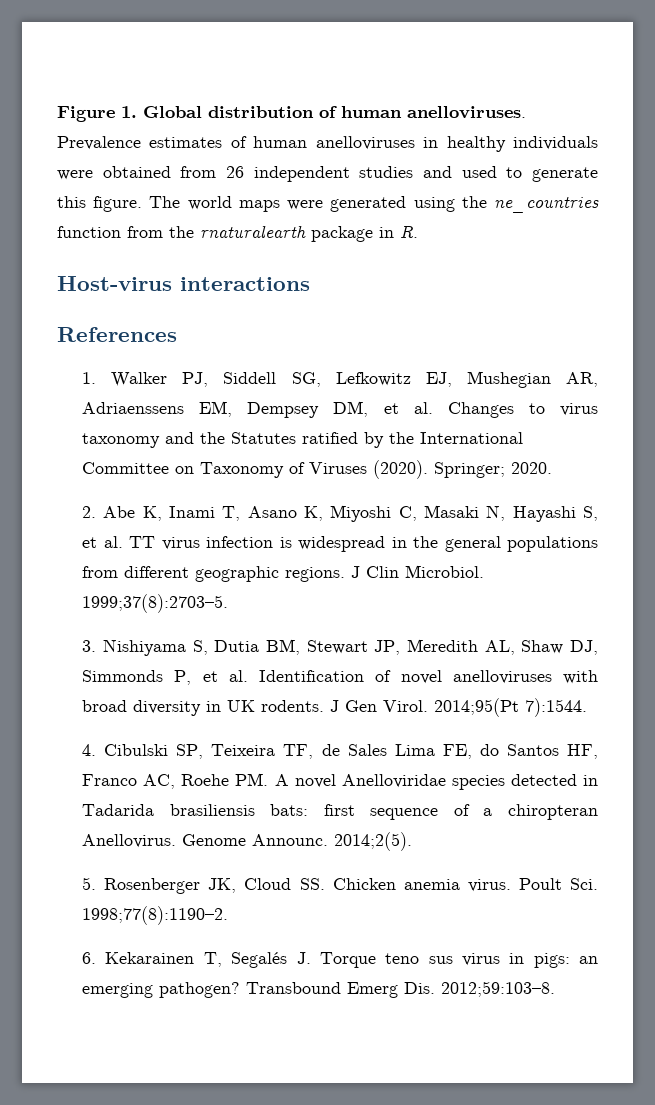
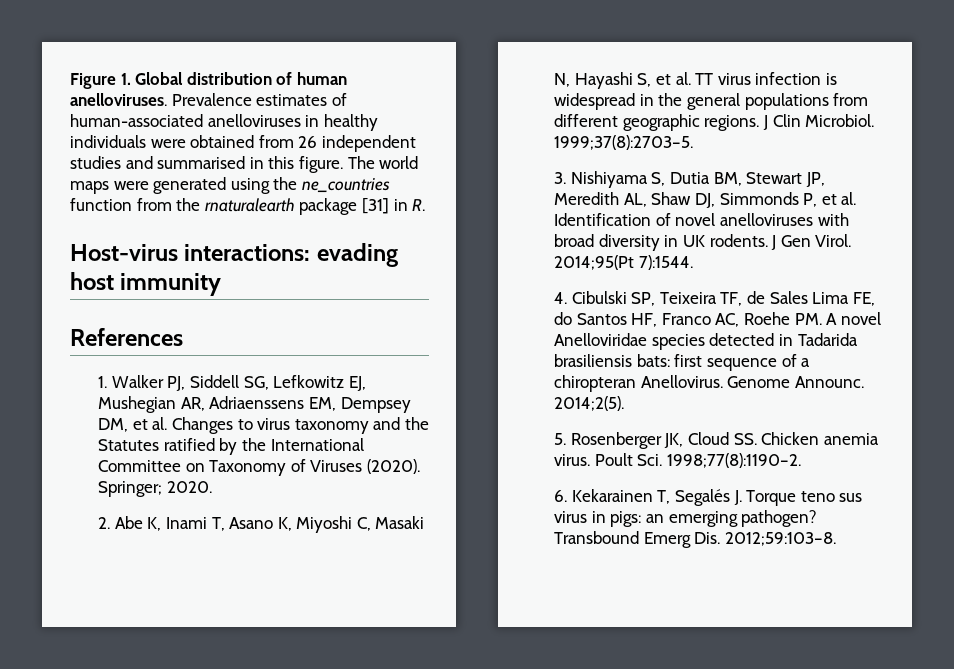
- Prevalence estimates of human anelloviruses in healthy individuals were obtained from 26 independent studies and used to generate this figure.
+ Prevalence estimates of human-associated anelloviruses in healthy individuals were obtained from 26 independent studies and summarised in this figure.
- The world maps were generated using the ne_countries function from the rnaturalearth package in R.
+ The world maps were generated using the ne_countries function from the rnaturalearth package [31] in R.
- Host-virus interactions
+ Host-virus interactions: evading host immunity

